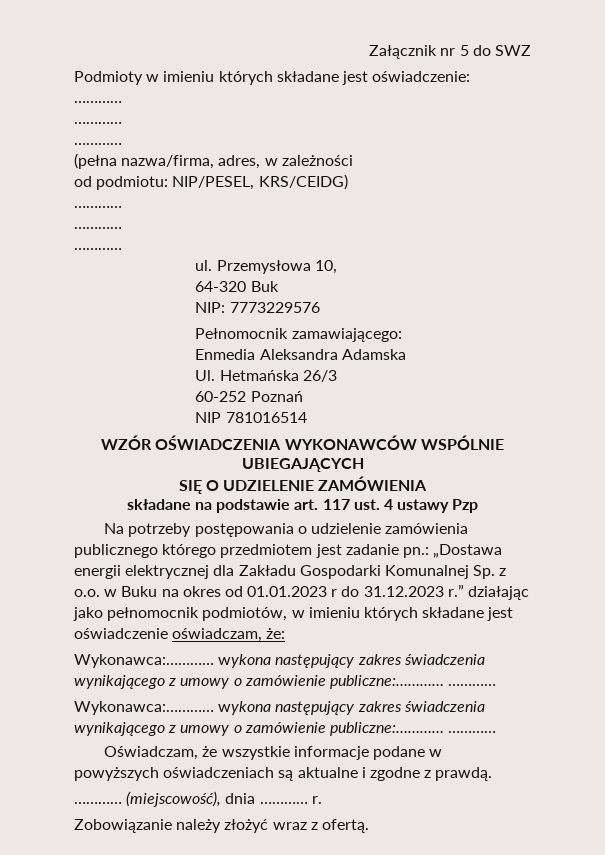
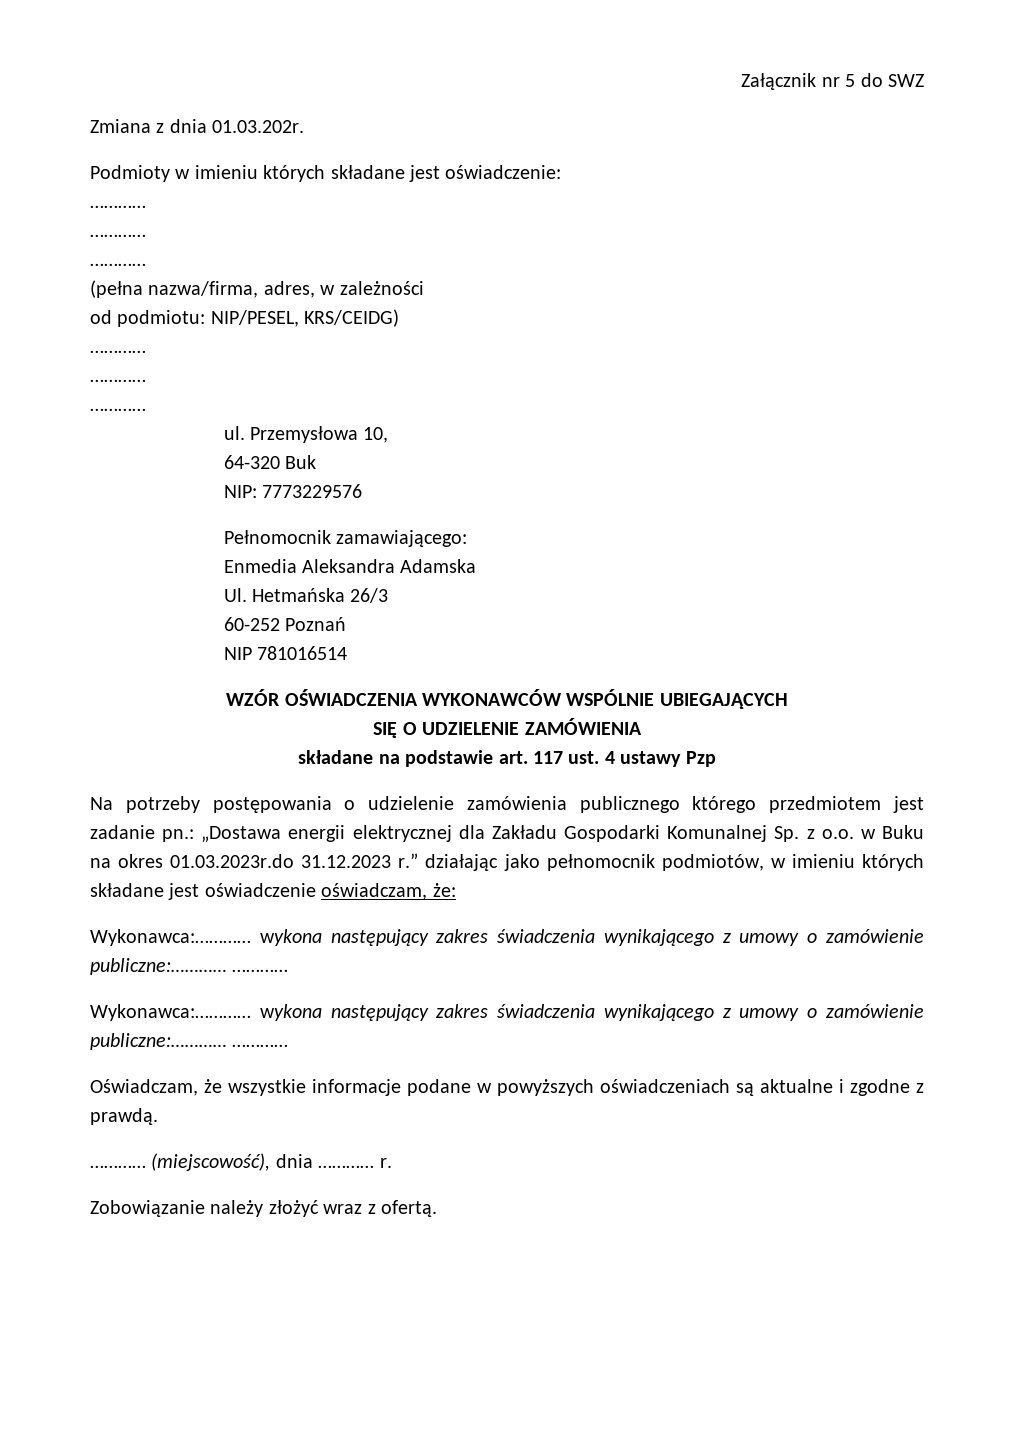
+ Zmiana z dnia 01.03.202r.
- Na potrzeby postępowania o udzielenie zamówienia publicznego którego przedmiotem jest zadanie pn.: „Dostawa energii elektrycznej dla Zakładu Gospodarki Komunalnej Sp. z o.o. w Buku na okres od 01.01.2023 r do 31.12.2023 r.” działając jako pełnomocnik podmiotów, w imieniu których składane jest oświadczenie oświadczam, że:
+ Na potrzeby postępowania o udzielenie zamówienia publicznego którego przedmiotem jest zadanie pn.: „Dostawa energii elektrycznej dla Zakładu Gospodarki Komunalnej Sp. z o.o. w Buku na okres 01.03.2023r.do 31.12.2023 r.” działając jako pełnomocnik podmiotów, w imieniu których składane jest oświadczenie oświadczam, że:

